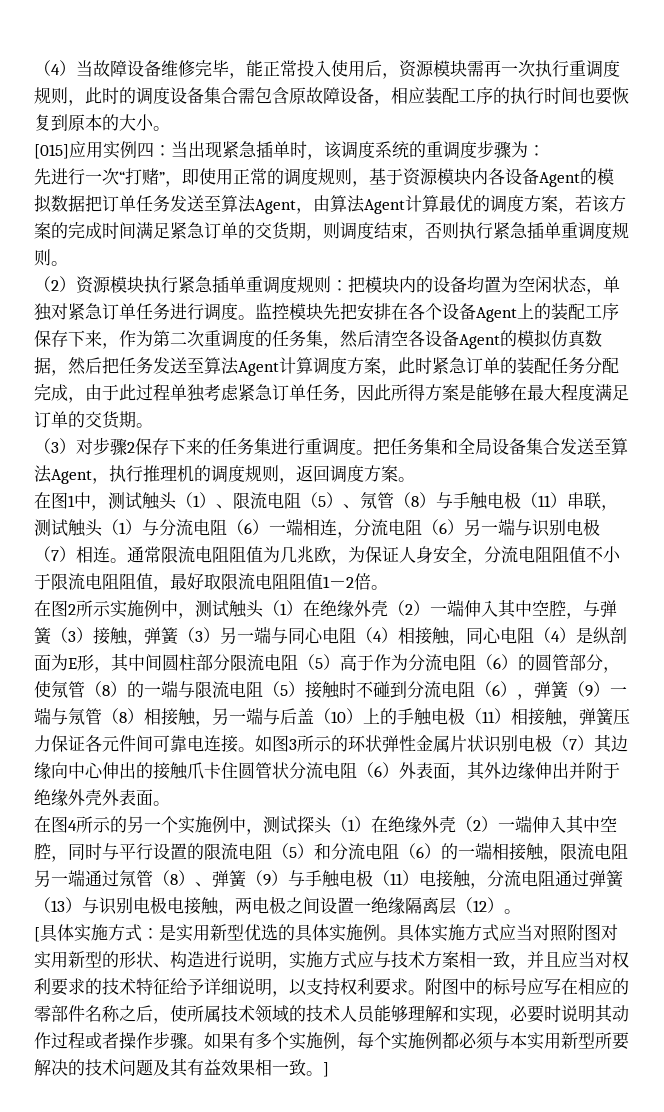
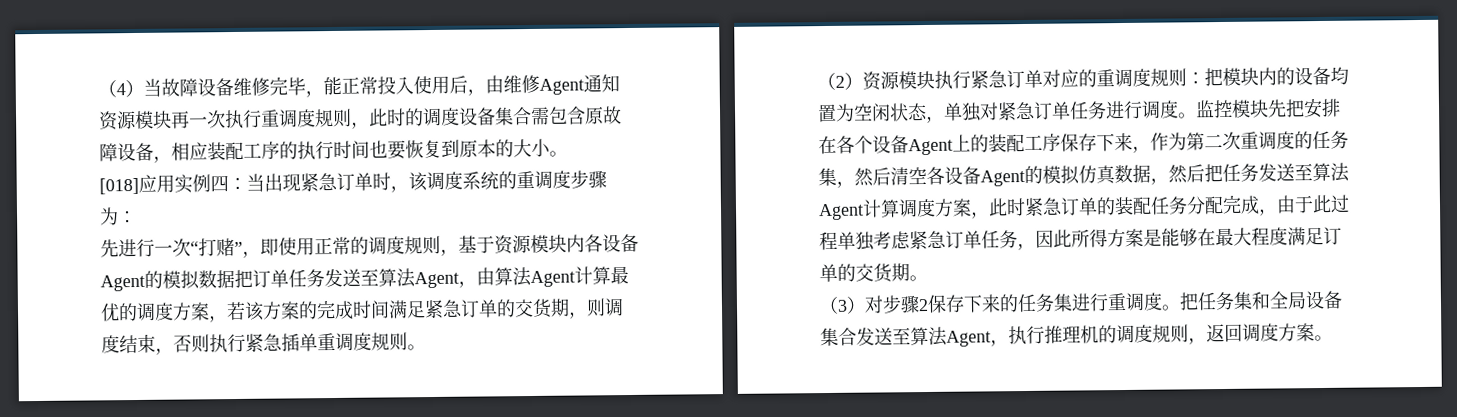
- （4）当故障设备维修完毕，能正常投入使用后，资源模块需再一次执行重调度规则，此时的调度设备集合需包含原故障设备，相应装配工序的执行时间也要恢复到原本的大小。
+ （4）当故障设备维修完毕，能正常投入使用后，由维修Agent通知资源模块再一次执行重调度规则，此时的调度设备集合需包含原故障设备，相应装配工序的执行时间也要恢复到原本的大小。
- [015]应用实例四：当出现紧急插单时，该调度系统的重调度步骤为：
+ [018]应用实例四：当出现紧急订单时，该调度系统的重调度步骤为：
- （2）资源模块执行紧急插单重调度规则：把模块内的设备均置为空闲状态，单独对紧急订单任务进行调度。
+ （2）资源模块执行紧急订单对应的重调度规则：把模块内的设备均置为空闲状态，单独对紧急订单任务进行调度。
- 在图1中，测试触头（1）、限流电阻（5）、氖管（8）与手触电极（11）串联，测试触头（1）与分流电阻（6）一端相连，分流电阻（6）另一端与识别电极（7）相连。通常限流电阻阻值为几兆欧，为保证人身安全，分流电阻阻值不小于限流电阻阻值，最好取限流电阻阻值1－2倍。
- 在图2所示实施例中，测试触头（1）在绝缘外壳（2）一端伸入其中空腔，与弹簧（3）接触，弹簧（3）另一端与同心电阻（4）相接触，同心电阻（4）是纵剖面为E形，其中间圆柱部分限流电阻（5）高于作为分流电阻（6）的圆管部分，使氖管（8）的一端与限流电阻（5）接触时不碰到分流电阻（6），弹簧（9）一端与氖管（8）相接触，另一端与后盖（10）上的手触电极（11）相接触，弹簧压力保证各元件间可靠电连接。如图3所示的环状弹性金属片状识别电极（7）其边缘向中心伸出的接触爪卡住圆管状分流电阻（6）外表面，其外边缘伸出并附于绝缘外壳外表面。
- 在图4所示的另一个实施例中，测试探头（1）在绝缘外壳（2）一端伸入其中空腔，同时与平行设置的限流电阻（5）和分流电阻（6）的一端相接触，限流电阻另一端通过氖管（8）、弹簧（9）与手触电极（11）电接触，分流电阻通过弹簧（13）与识别电极电接触，两电极之间设置一绝缘隔离层（12）。
- [具体实施方式：是实用新型优选的具体实施例。具体实施方式应当对照附图对实用新型的形状、构造进行说明，实施方式应与技术方案相一致，并且应当对权利要求的技术特征给予详细说明，以支持权利要求。附图中的标号应写在相应的零部件名称之后，使所属技术领域的技术人员能够理解和实现，必要时说明其动作过程或者操作步骤。如果有多个实施例，每个实施例都必须与本实用新型所要解决的技术问题及其有益效果相一致。]

